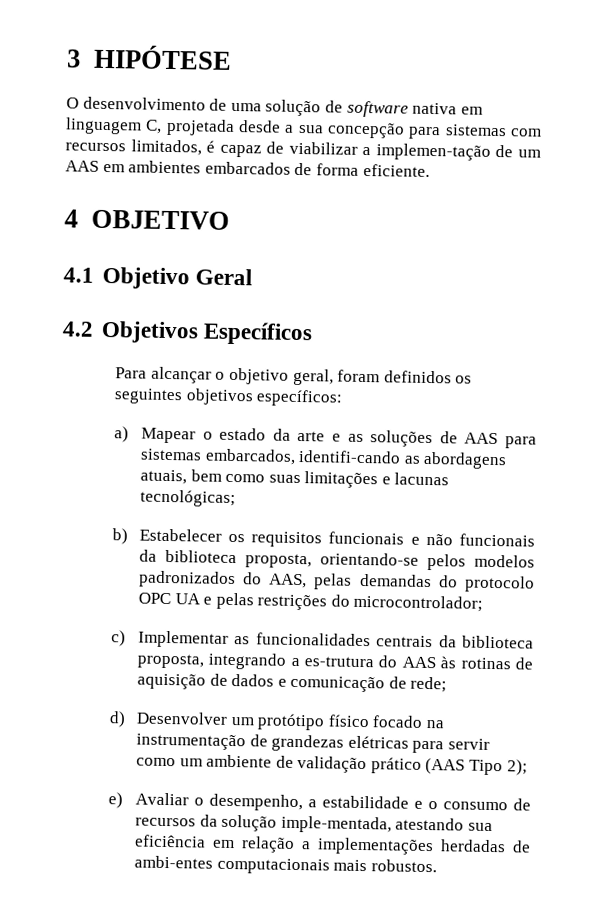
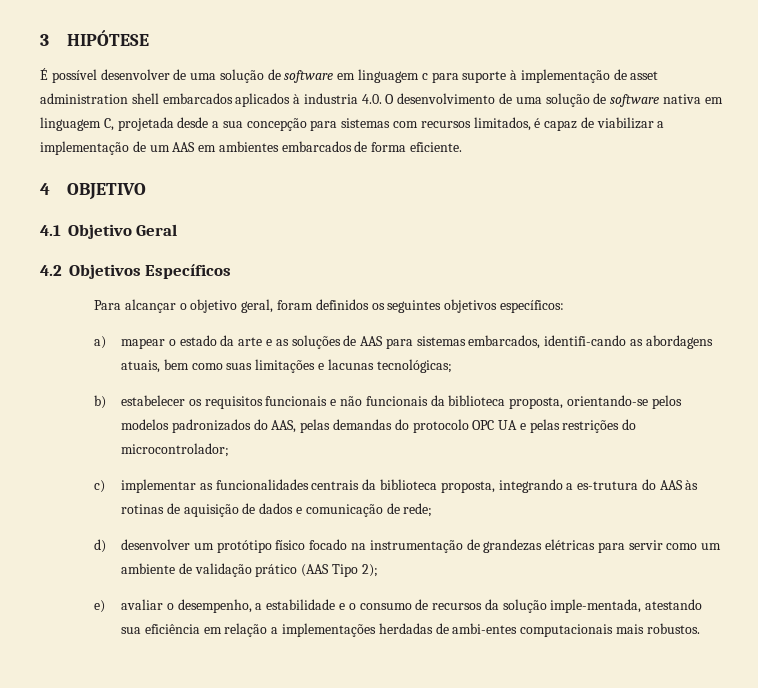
- O desenvolvimento de uma solução de software nativa em linguagem C, projetada desde a sua concepção para sistemas com recursos limitados, é capaz de viabilizar a implemen-tação de um AAS em ambientes embarcados de forma eficiente.
+ É possível desenvolver de uma solução de software em linguagem c para suporte à implementação de asset administration shell embarcados aplicados à industria 4.0. O desenvolvimento de uma solução de software nativa em linguagem C, projetada desde a sua concepção para sistemas com recursos limitados, é capaz de viabilizar a implementação de um AAS em ambientes embarcados de forma eficiente.
- a) Mapear o estado da arte e as soluções de AAS para sistemas embarcados, identifi-cando as abordagens atuais, bem como suas limitações e lacunas tecnológicas;
+ a) mapear o estado da arte e as soluções de AAS para sistemas embarcados, identifi-cando as abordagens atuais, bem como suas limitações e lacunas tecnológicas;
- b) Estabelecer os requisitos funcionais e não funcionais da biblioteca proposta, orientando-se pelos modelos padronizados do AAS, pelas demandas do protocolo OPC UA e pelas restrições do microcontrolador;
+ b) estabelecer os requisitos funcionais e não funcionais da biblioteca proposta, orientando-se pelos modelos padronizados do AAS, pelas demandas do protocolo OPC UA e pelas restrições do microcontrolador;
- c) Implementar as funcionalidades centrais da biblioteca proposta, integrando a es-trutura do AAS às rotinas de aquisição de dados e comunicação de rede;
+ c) implementar as funcionalidades centrais da biblioteca proposta, integrando a es-trutura do AAS às rotinas de aquisição de dados e comunicação de rede;
- d) Desenvolver um protótipo físico focado na instrumentação de grandezas elétricas para servir como um ambiente de validação prático (AAS Tipo 2);
+ d) desenvolver um protótipo físico focado na instrumentação de grandezas elétricas para servir como um ambiente de validação prático (AAS Tipo 2);
- e) Avaliar o desempenho, a estabilidade e o consumo de recursos da solução imple-mentada, atestando sua eficiência em relação a implementações herdadas de ambi-entes computacionais mais robustos.
+ e) avaliar o desempenho, a estabilidade e o consumo de recursos da solução imple-mentada, atestando sua eficiência em relação a implementações herdadas de ambi-entes computacionais mais robustos.

